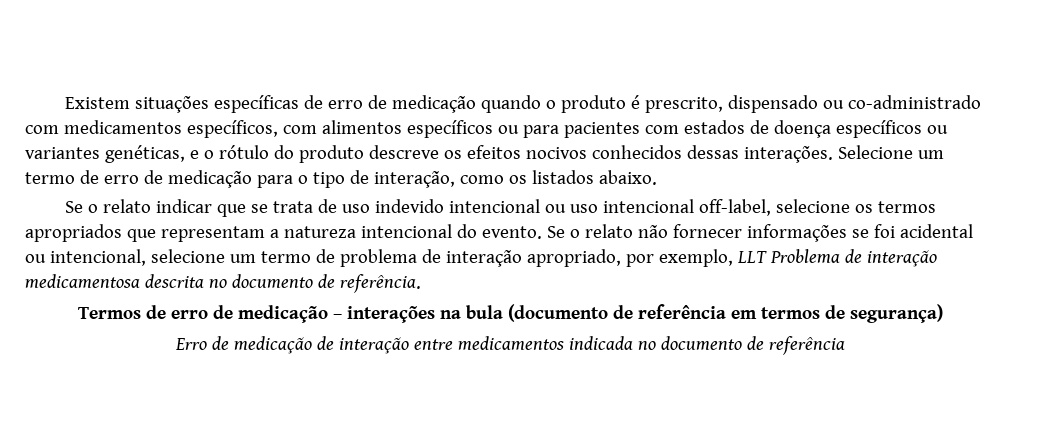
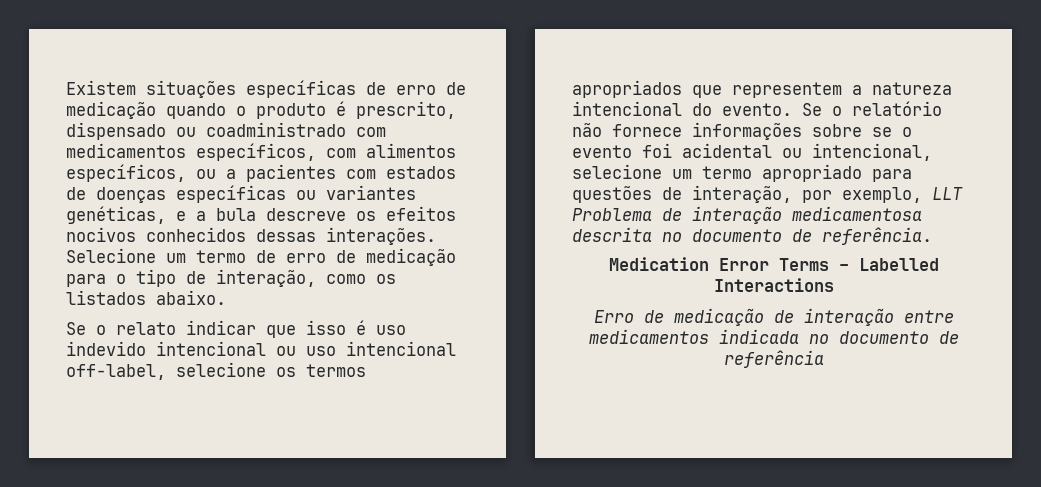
- Existem situações específicas de erro de medicação quando o produto é prescrito, dispensado ou co-administrado com medicamentos específicos, com alimentos específicos ou para pacientes com estados de doença específicos ou variantes genéticas, e o rótulo do produto descreve os efeitos nocivos conhecidos dessas interações.
+ Existem situações específicas de erro de medicação quando o produto é prescrito, dispensado ou coadministrado com medicamentos específicos, com alimentos específicos, ou a pacientes com estados de doenças específicas ou variantes genéticas, e a bula descreve os efeitos nocivos conhecidos dessas interações.
- Se o relato indicar que se trata de uso indevido intencional ou uso intencional off-label, selecione os termos apropriados que representam a natureza intencional do evento.
+ Se o relato indicar que isso é uso indevido intencional ou uso intencional off-label, selecione os termos apropriados que representem a natureza intencional do evento.
- Se o relato não fornecer informações se foi acidental ou intencional, selecione um termo de problema de interação apropriado, por exemplo, LLT Problema de interação medicamentosa descrita no documento de referência.
+ Se o relatório não fornece informações sobre se o evento foi acidental ou intencional, selecione um termo apropriado para questões de interação, por exemplo, LLT Problema de interação medicamentosa descrita no documento de referência.
- Termos de erro de medicação – interações na bula (documento de referência em termos de segurança)
+ Medication Error Terms – Labelled Interactions

